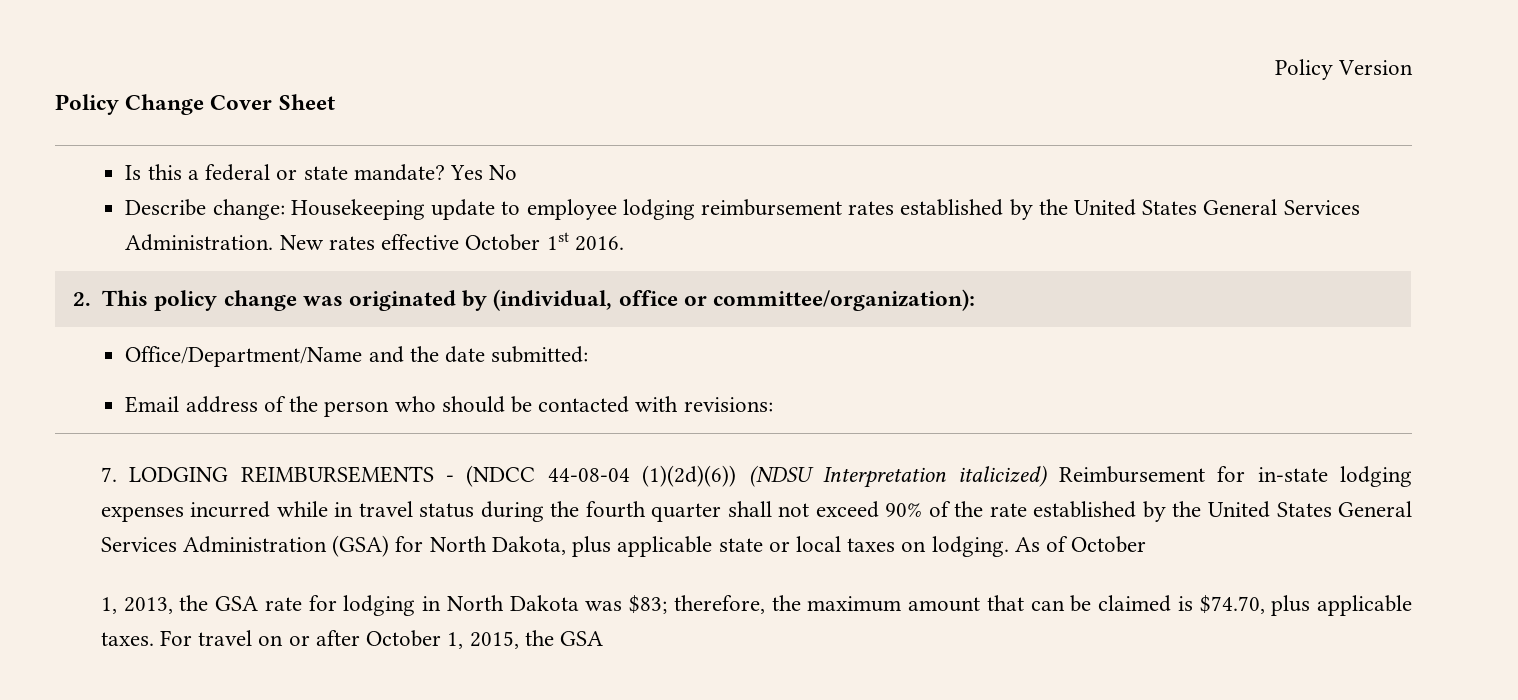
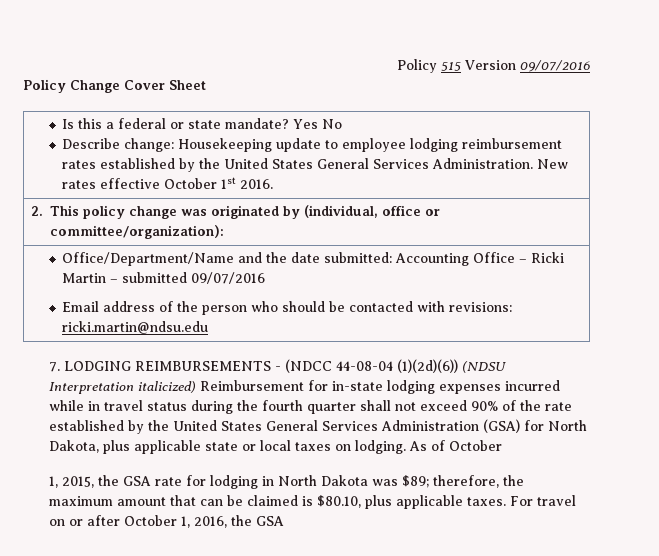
- Policy Version
+ Policy 515 Version 09/07/2016
- Office/Department/Name and the date submitted:
- Email address of the person who should be contacted with revisions:
+ Office/Department/Name and the date submitted: Accounting Office – Ricki Martin – submitted 09/07/2016
+ Email address of the person who should be contacted with revisions: ricki.martin@ndsu.edu
- 1, 2013, the GSA rate for lodging in North Dakota was $83; therefore, the maximum amount that can be claimed is $74.70, plus applicable taxes.
+ 1, 2015, the GSA rate for lodging in North Dakota was $89; therefore, the maximum amount that can be claimed is $80.10, plus applicable taxes.
- For travel on or after October 1, 2015, the GSA
+ For travel on or after October 1, 2016, the GSA

